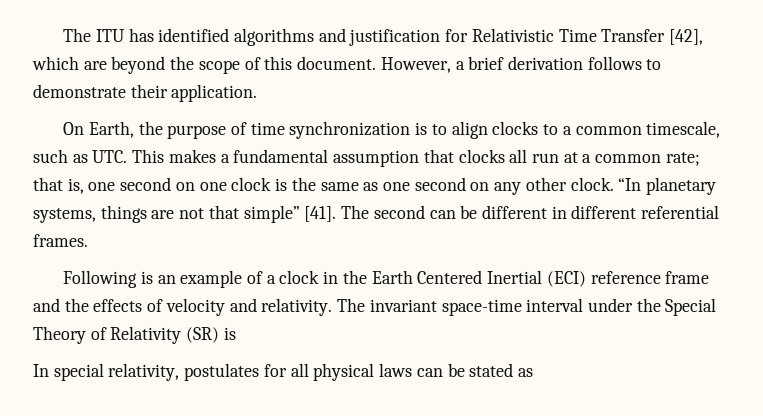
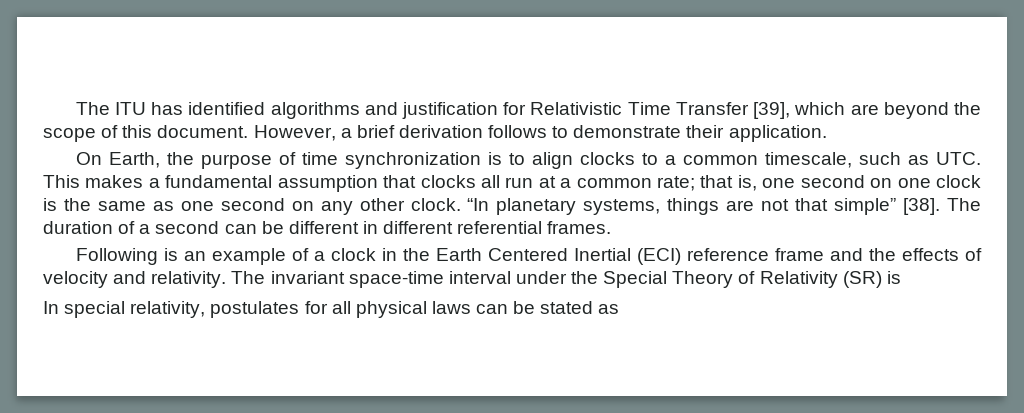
- The ITU has identified algorithms and justification for Relativistic Time Transfer [42], which are beyond the scope of this document.
+ The ITU has identified algorithms and justification for Relativistic Time Transfer [39], which are beyond the scope of this document.
- “In planetary systems, things are not that simple” [41]. The second can be different in different referential frames.
+ “In planetary systems, things are not that simple” [38]. The duration of a second can be different in different referential frames.

